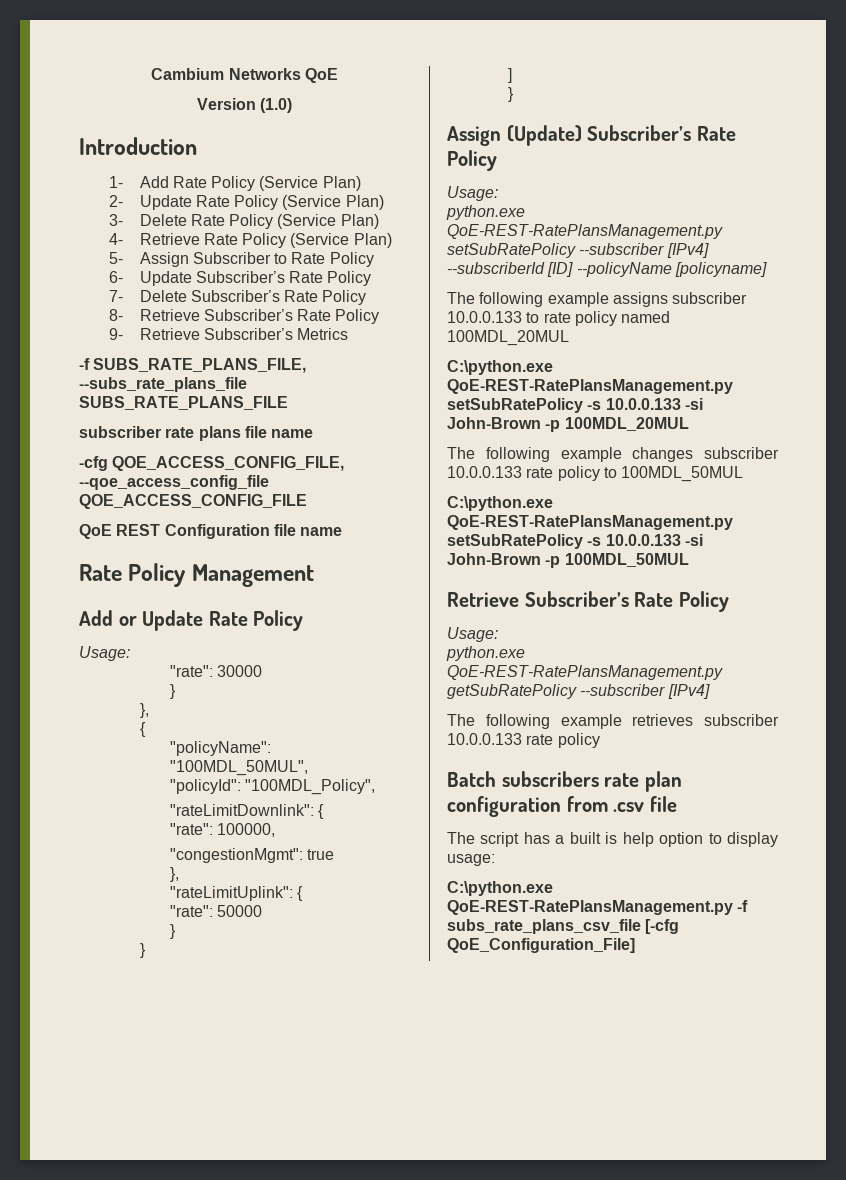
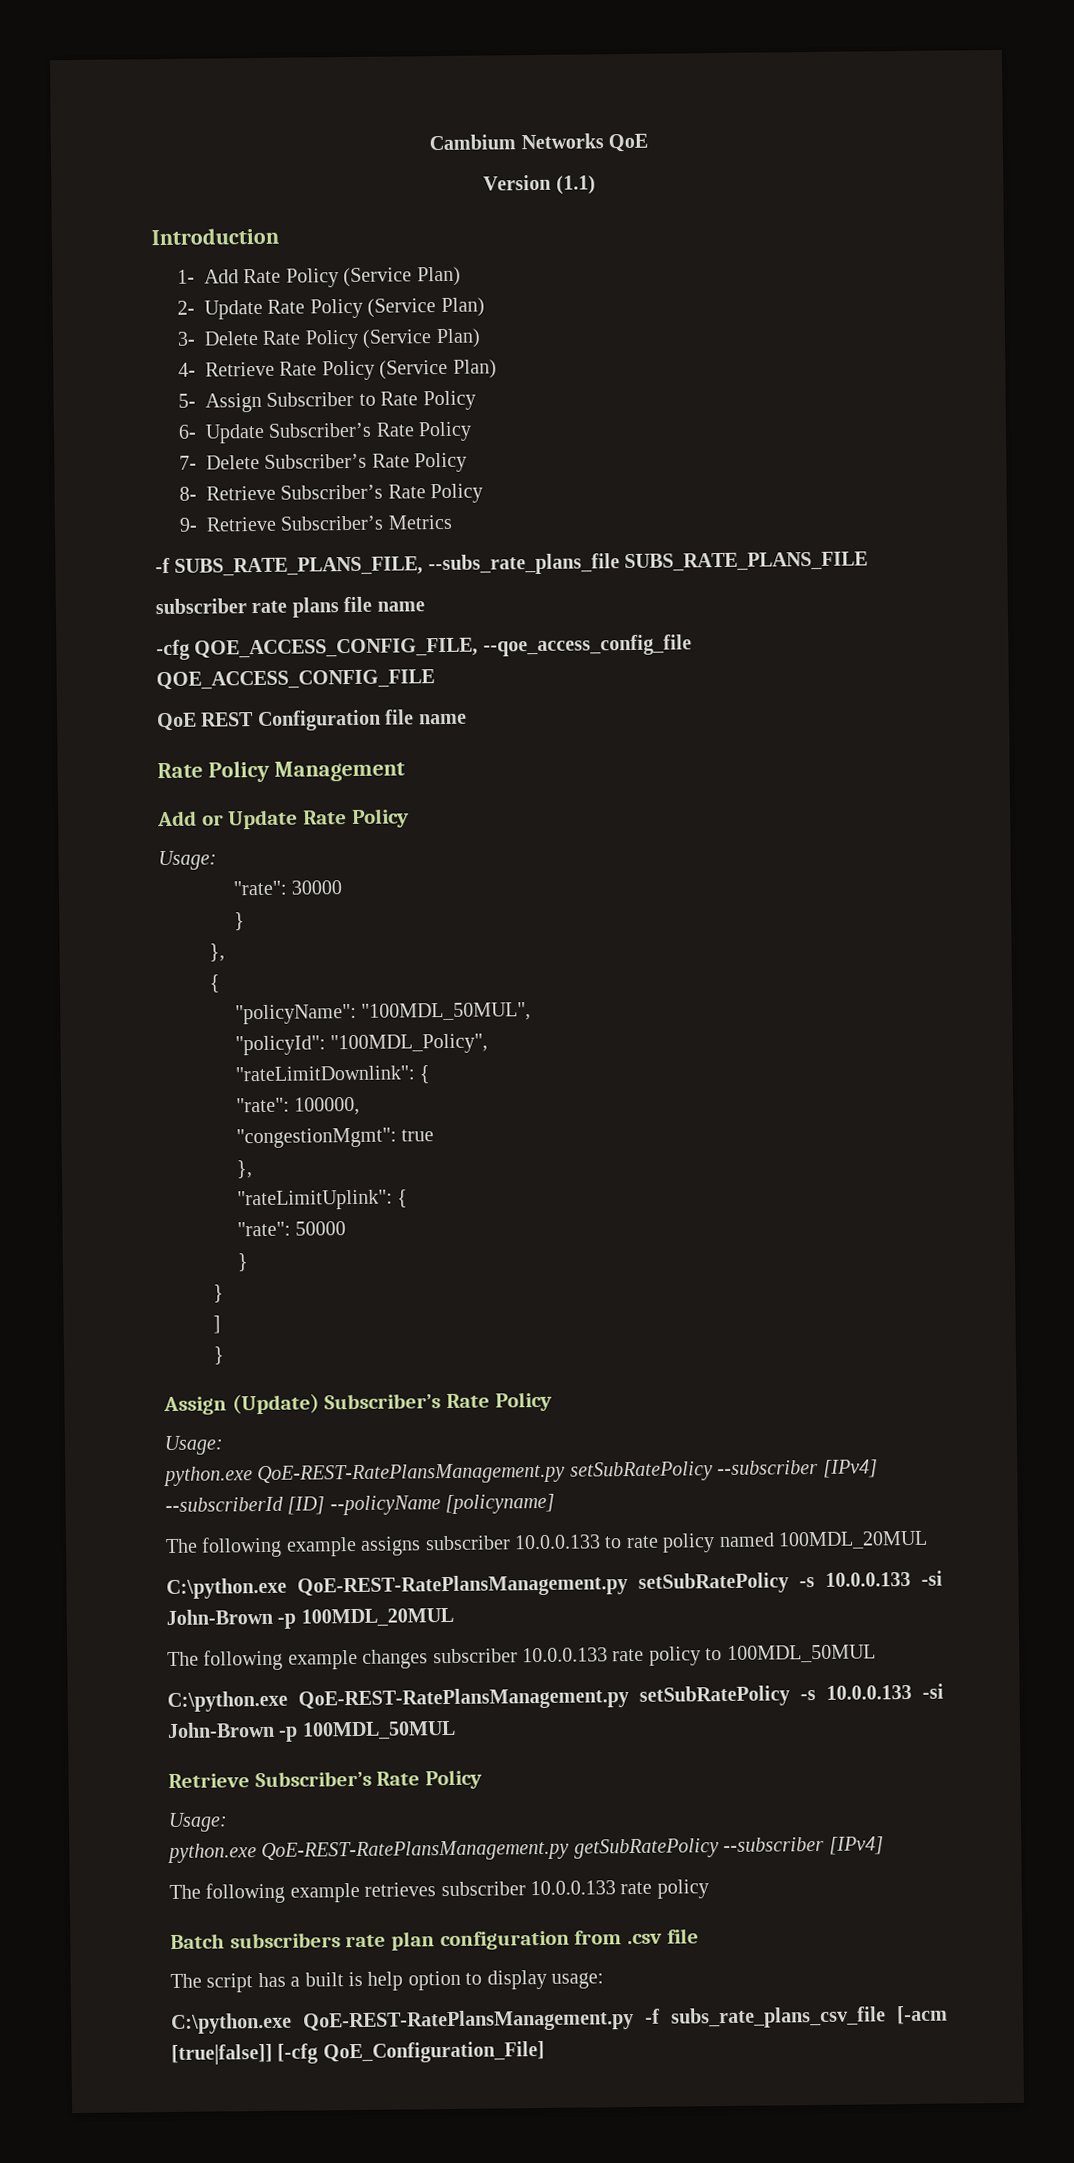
- Version (1.0)
+ Version (1.1)
- C:\python.exe QoE-REST-RatePlansManagement.py -f subs_rate_plans_csv_file [-cfg QoE_Configuration_File]
+ C:\python.exe QoE-REST-RatePlansManagement.py -f subs_rate_plans_csv_file [-acm [true|false]] [-cfg QoE_Configuration_File]

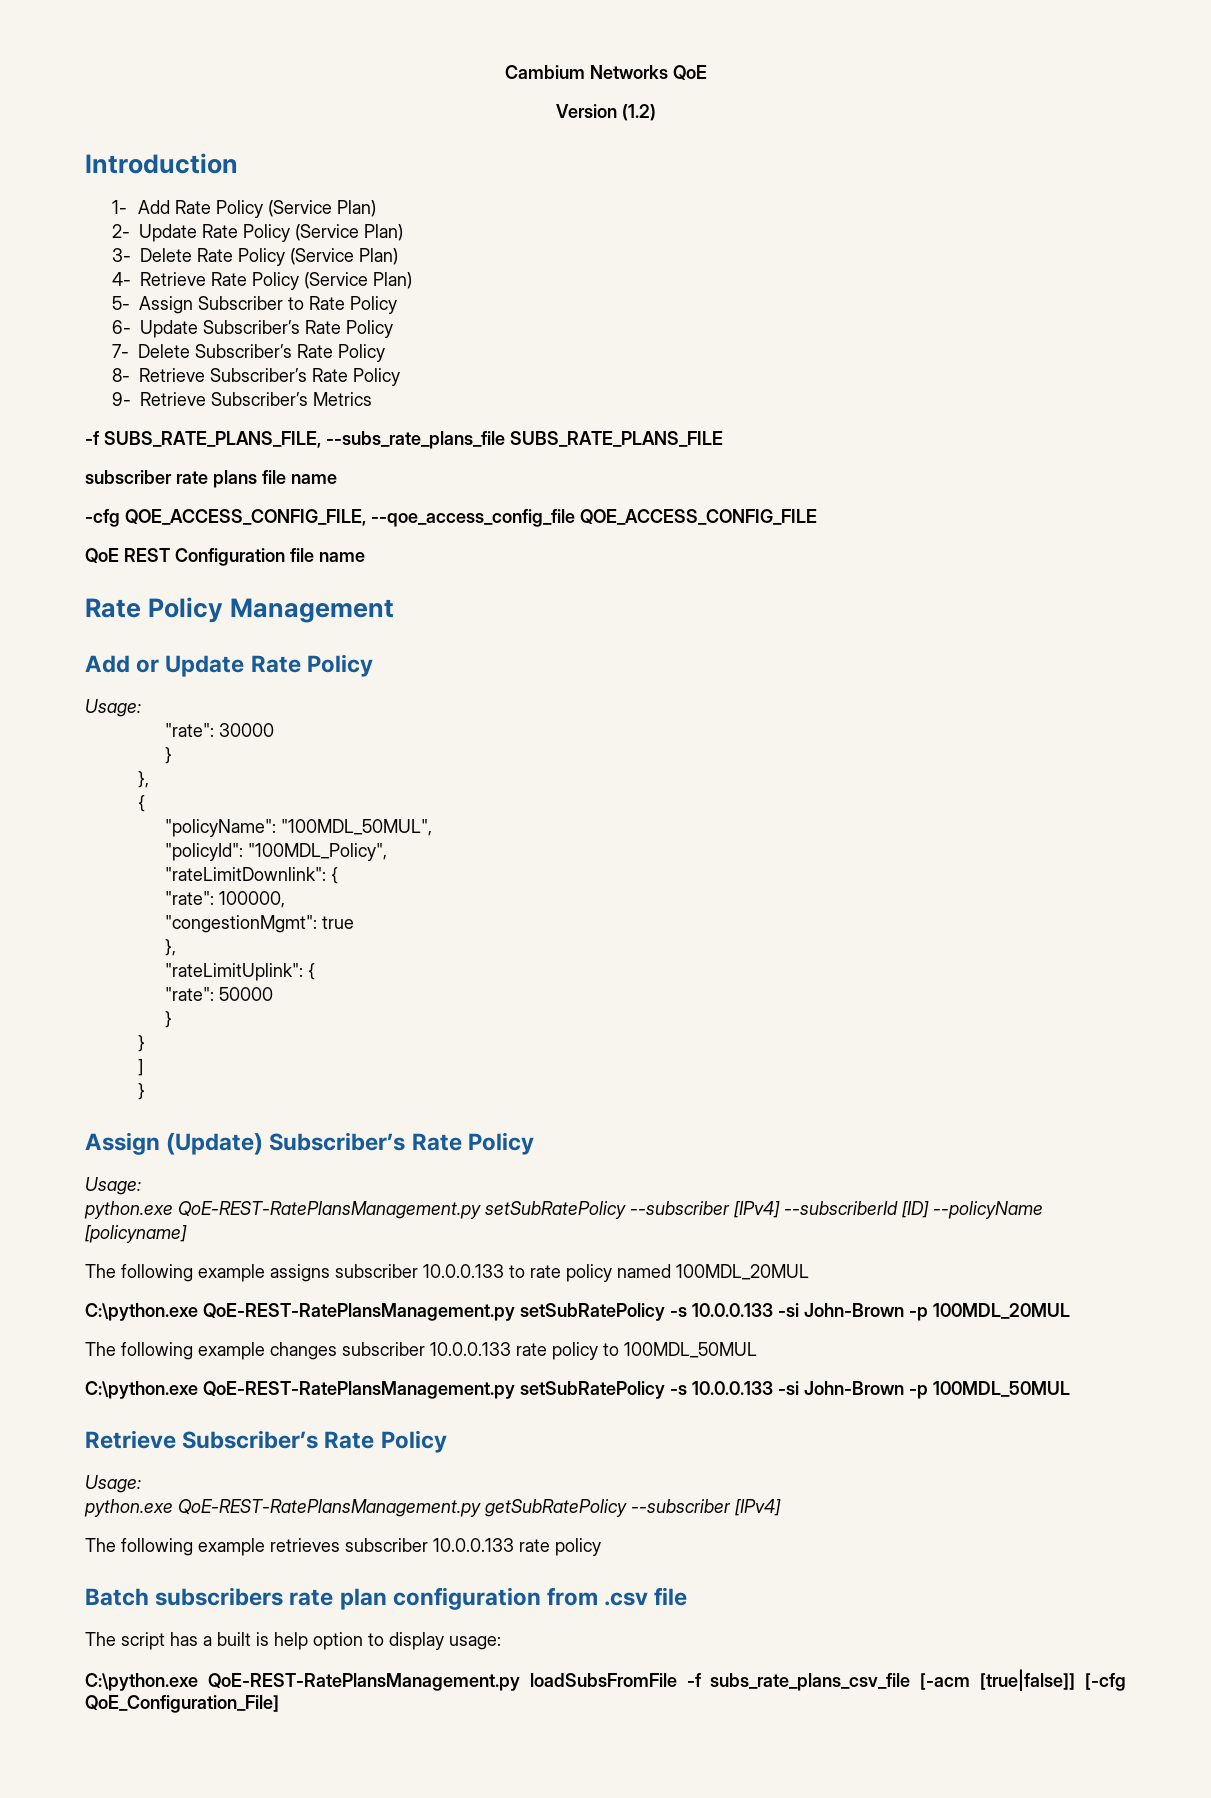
- Version (1.1)
+ Version (1.2)
- C:\python.exe QoE-REST-RatePlansManagement.py -f subs_rate_plans_csv_file [-acm [true|false]] [-cfg QoE_Configuration_File]
+ C:\python.exe QoE-REST-RatePlansManagement.py loadSubsFromFile -f subs_rate_plans_csv_file [-acm [true|false]] [-cfg QoE_Configuration_File]

